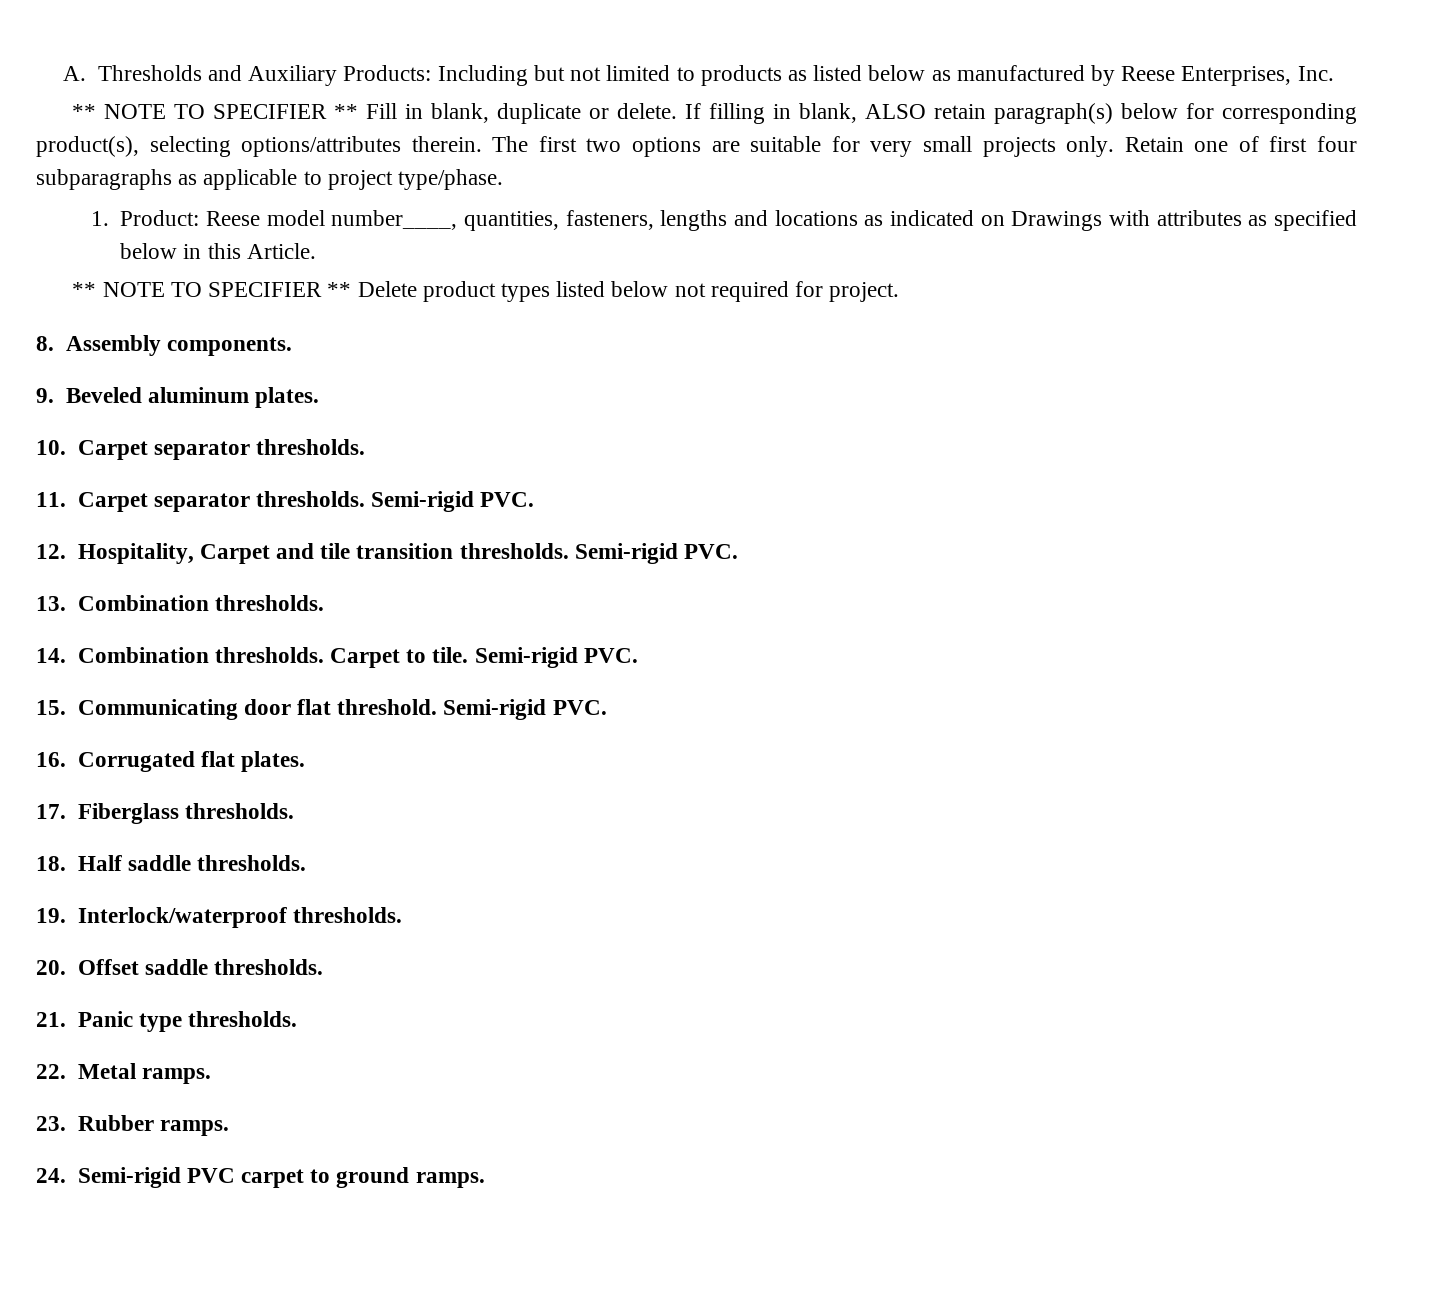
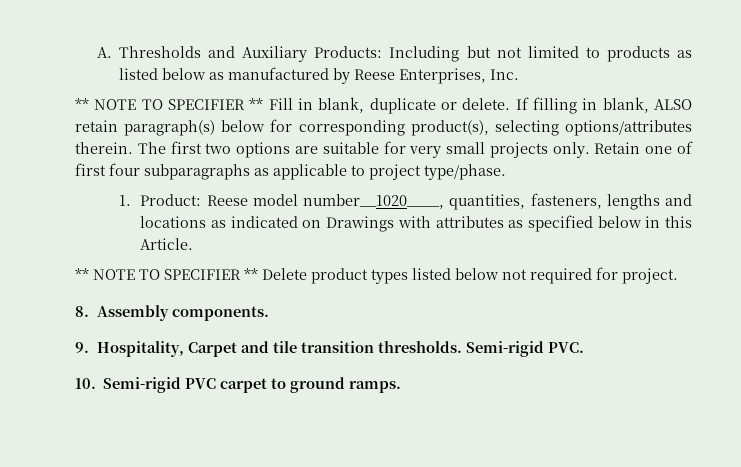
- 1. Product: Reese model number____, quantities, fasteners, lengths and locations as indicated on Drawings with attributes as specified below in this Article.
+ 1. Product: Reese model number__1020____, quantities, fasteners, lengths and locations as indicated on Drawings with attributes as specified below in this Article.
- 9. Beveled aluminum plates.
- 10. Carpet separator thresholds.
- 11. Carpet separator thresholds. Semi-rigid PVC.
- 12. Hospitality, Carpet and tile transition thresholds.
+ 9. Hospitality, Carpet and tile transition thresholds.
- 13. Combination thresholds.
- 14. Combination thresholds. Carpet to tile. Semi-rigid PVC.
- 15. Communicating door flat threshold. Semi-rigid PVC.
- 16. Corrugated flat plates.
- 17. Fiberglass thresholds.
- 18. Half saddle thresholds.
- 19. Interlock/waterproof thresholds.
- 20. Offset saddle thresholds.
- 21. Panic type thresholds.
- 22. Metal ramps.
- 23. Rubber ramps.
- 24. Semi-rigid PVC carpet to ground ramps.
+ 10. Semi-rigid PVC carpet to ground ramps.

